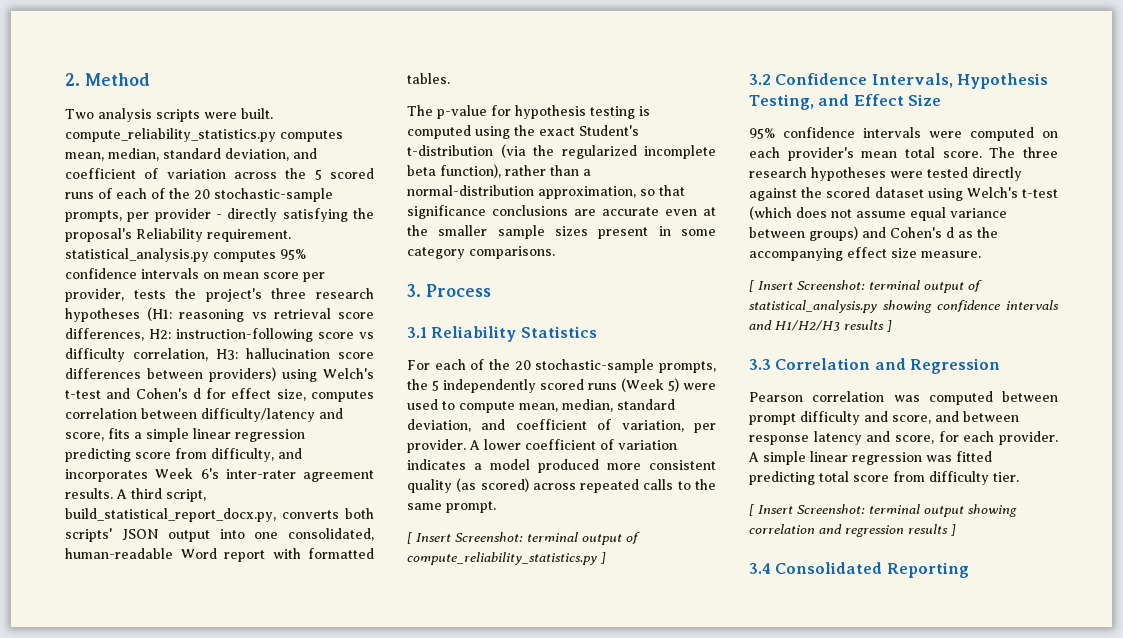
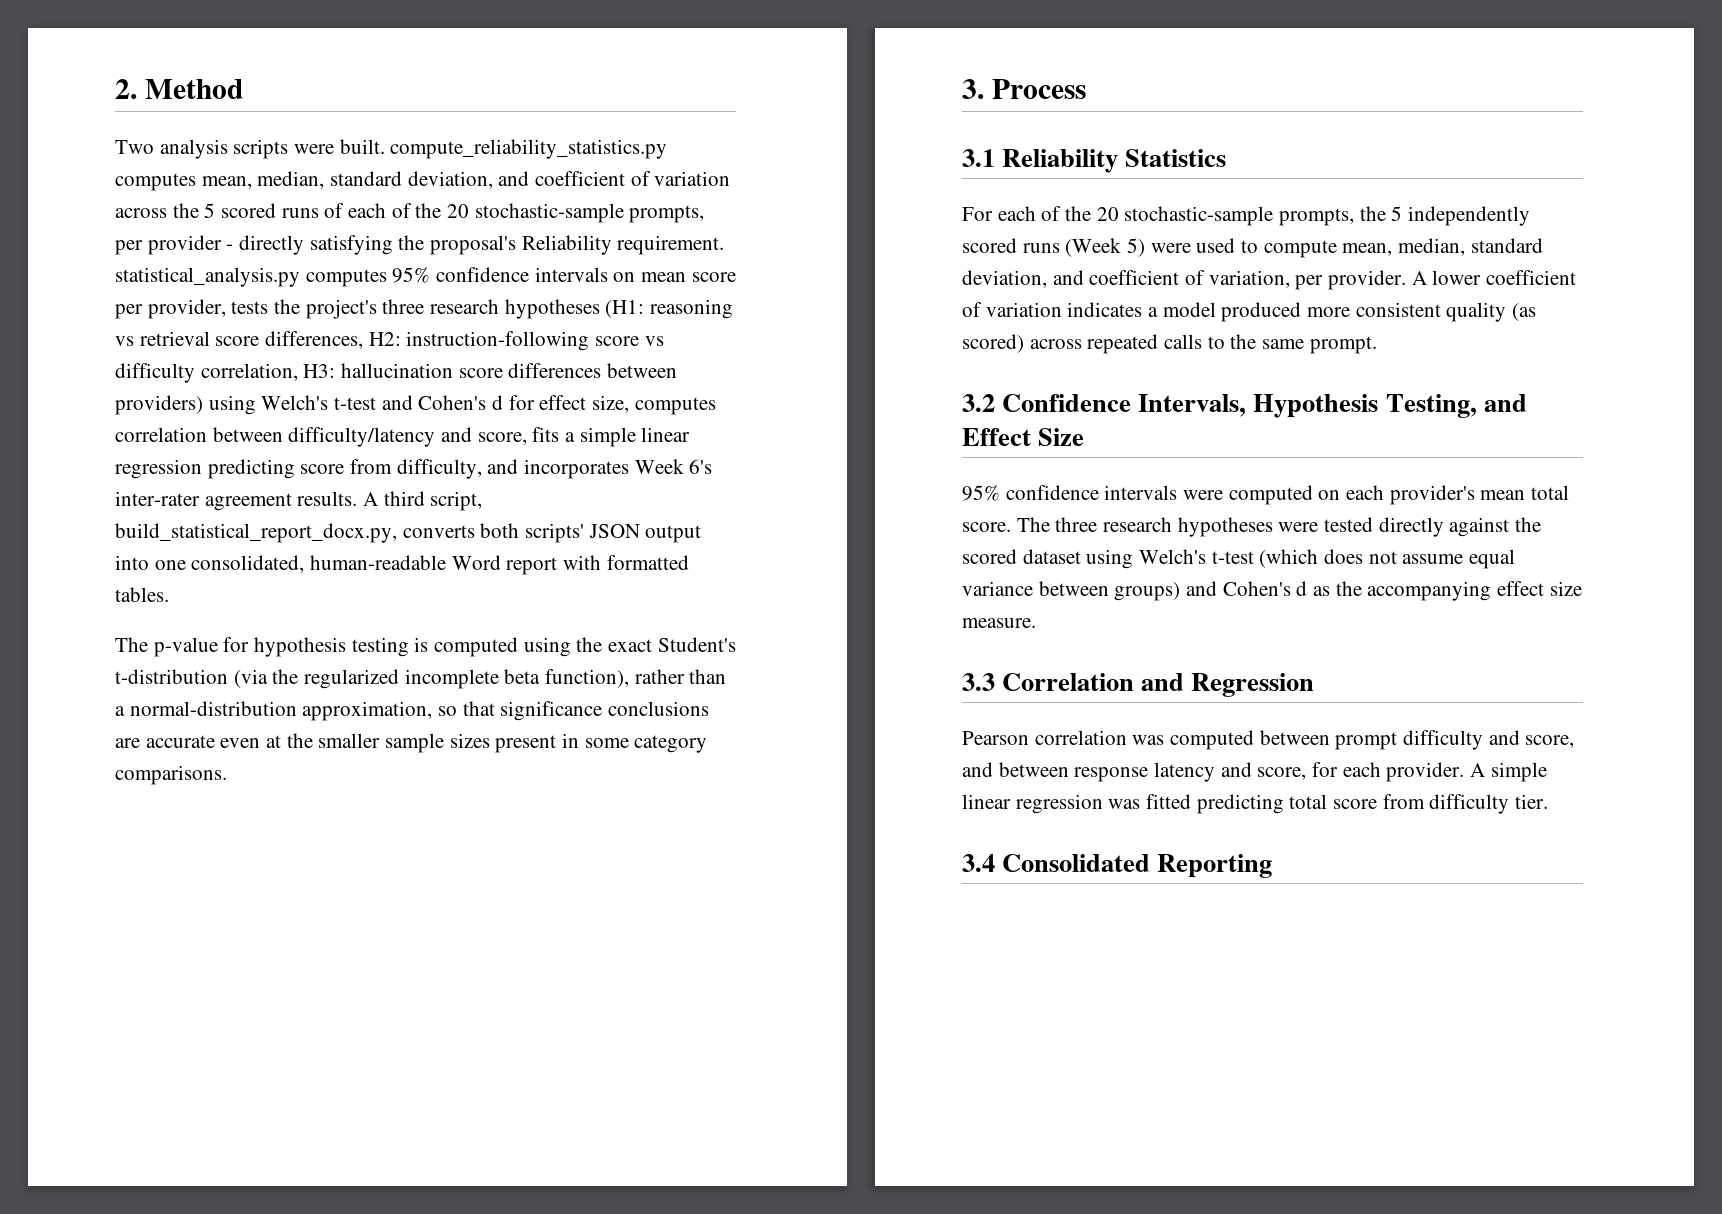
- [ Insert Screenshot: terminal output of compute_reliability_statistics.py ]
- [ Insert Screenshot: terminal output of statistical_analysis.py showing confidence intervals and H1/H2/H3 results ]
- [ Insert Screenshot: terminal output showing correlation and regression results ]

